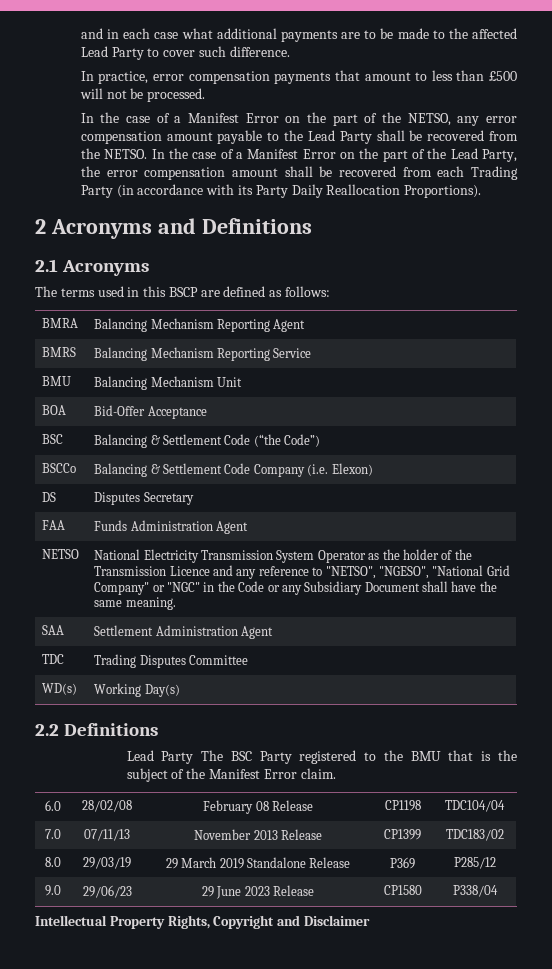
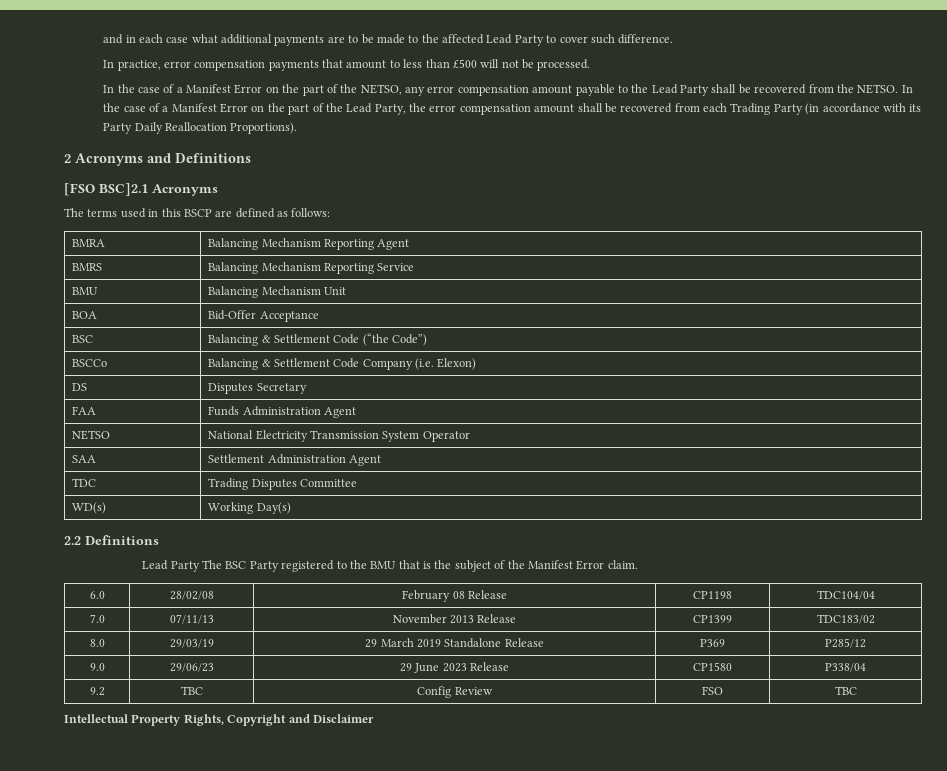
- 2.1 Acronyms
+ [FSO BSC]2.1 Acronyms
- NETSO | National Electricity Transmission System Operator as the holder of the Transmission Licence and any reference to "NETSO", "NGESO", "National Grid Company" or "NGC" in the Code or any Subsidiary Document shall have the same meaning.
+ NETSO | National Electricity Transmission System Operator
+ 9.2 | TBC | Config Review | FSO | TBC

